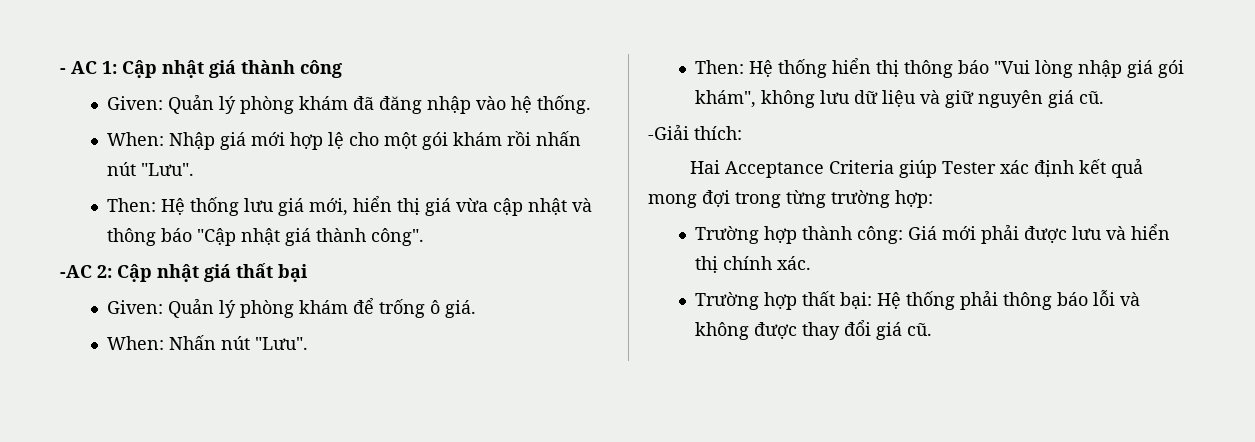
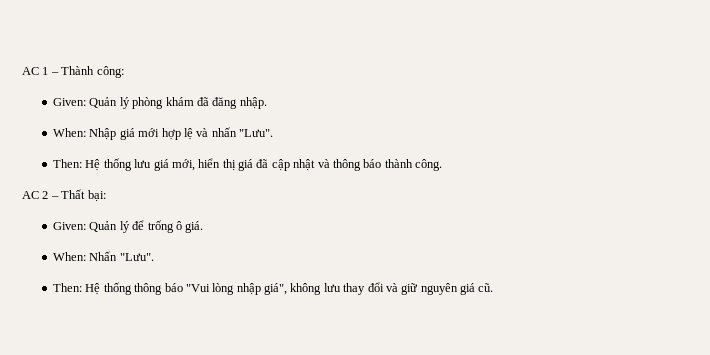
- - AC 1: Cập nhật giá thành công
+ AC 1 – Thành công:
- Given: Quản lý phòng khám đã đăng nhập vào hệ thống.
+ Given: Quản lý phòng khám đã đăng nhập.
- When: Nhập giá mới hợp lệ cho một gói khám rồi nhấn nút "Lưu".
+ When: Nhập giá mới hợp lệ và nhấn "Lưu".
- Then: Hệ thống lưu giá mới, hiển thị giá vừa cập nhật và thông báo "Cập nhật giá thành công".
- -AC 2: Cập nhật giá thất bại
- Given: Quản lý phòng khám để trống ô giá.
+ Then: Hệ thống lưu giá mới, hiển thị giá đã cập nhật và thông báo thành công.
+ AC 2 – Thất bại:
+ Given: Quản lý để trống ô giá.
- When: Nhấn nút "Lưu".
- Then: Hệ thống hiển thị thông báo "Vui lòng nhập giá gói khám", không lưu dữ liệu và giữ nguyên giá cũ.
+ When: Nhấn "Lưu".
+ Then: Hệ thống thông báo "Vui lòng nhập giá", không lưu thay đổi và giữ nguyên giá cũ.
- -Giải thích:
- Hai Acceptance Criteria giúp Tester xác định kết quả mong đợi trong từng trường hợp:
- Trường hợp thành công: Giá mới phải được lưu và hiển thị chính xác.
- Trường hợp thất bại: Hệ thống phải thông báo lỗi và không được thay đổi giá cũ.

